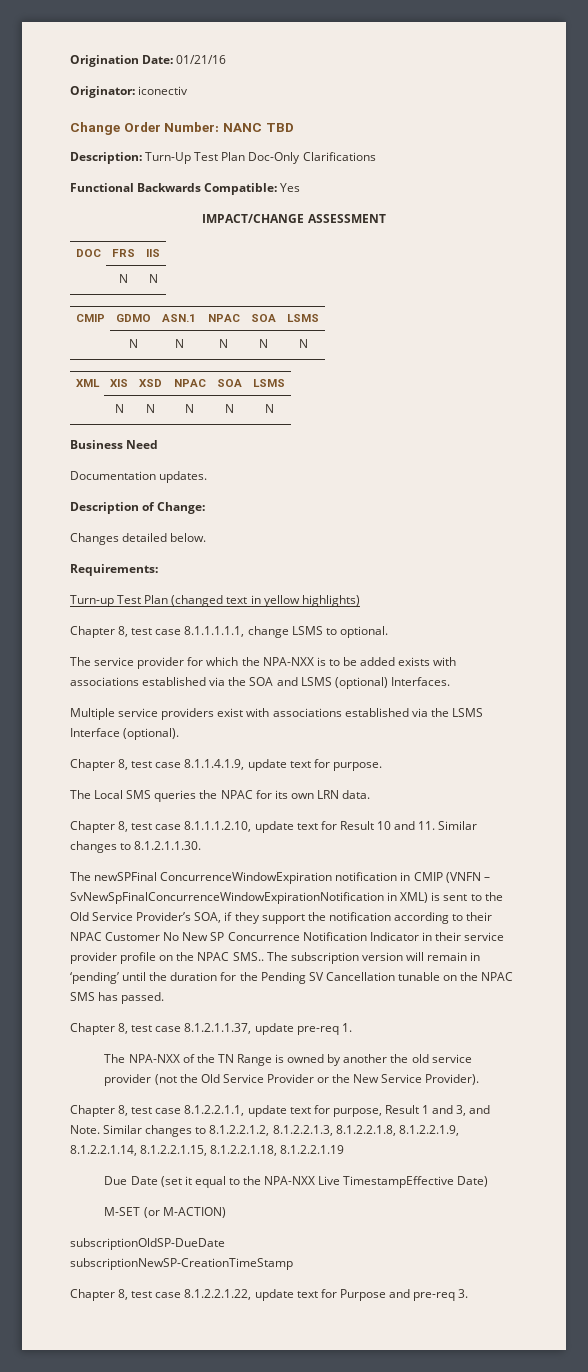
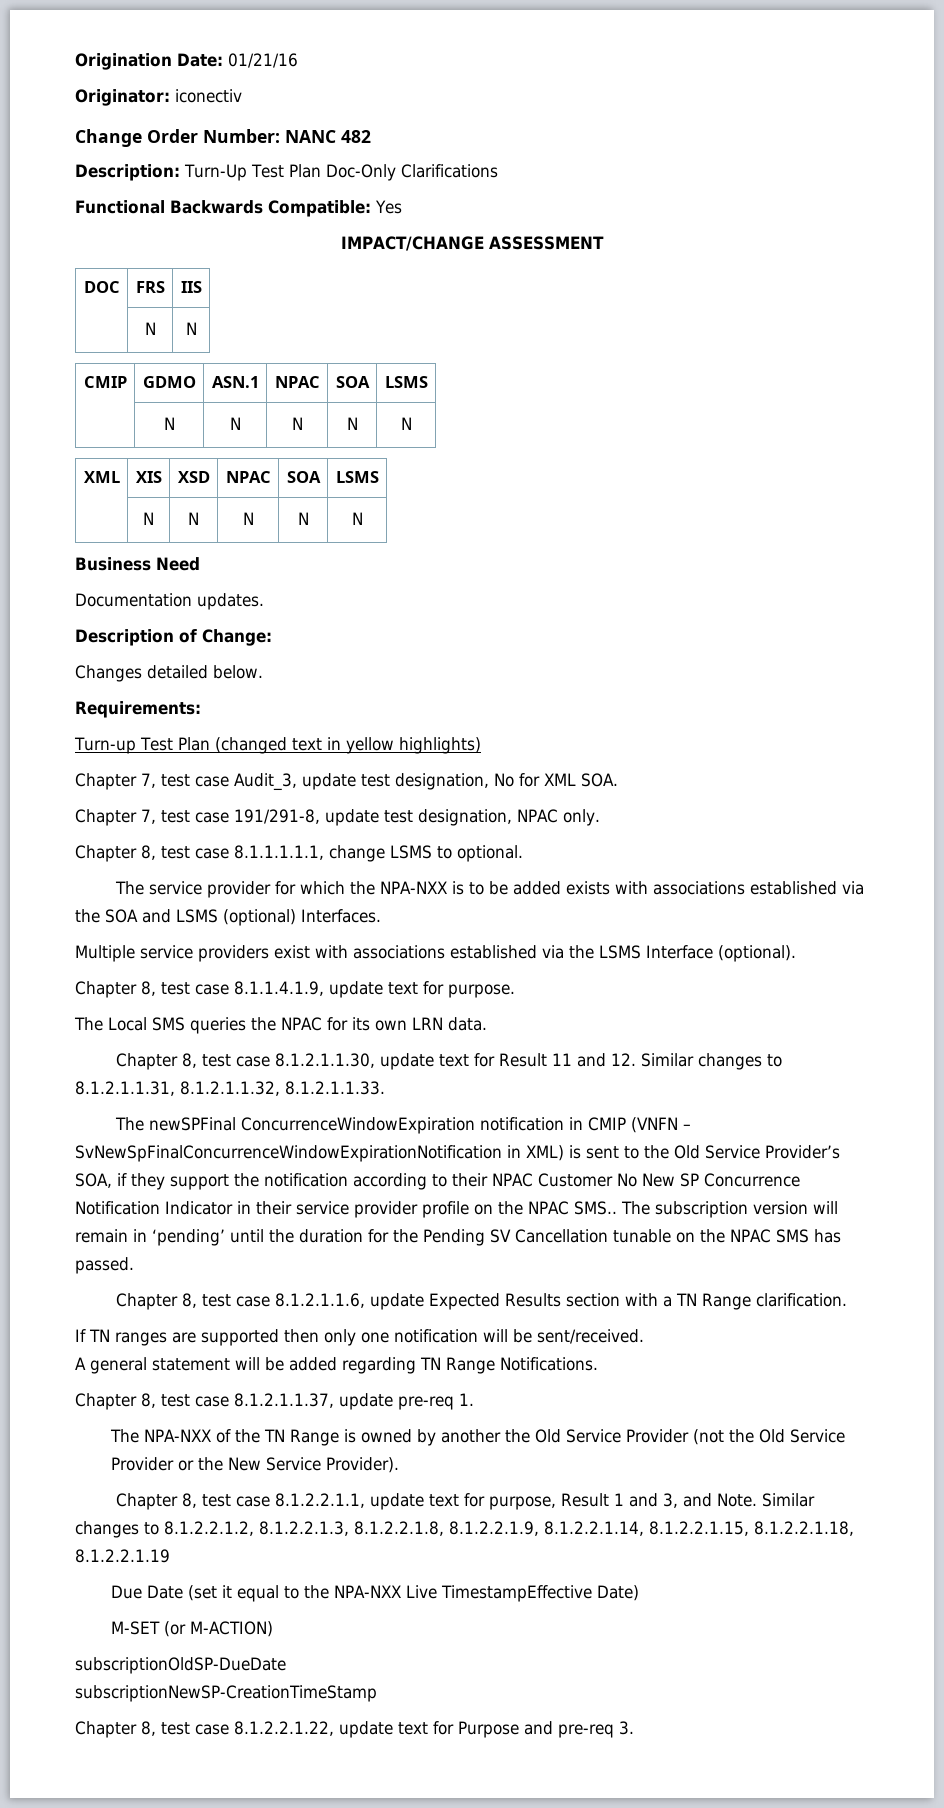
- Change Order Number: NANC TBD
+ Change Order Number: NANC 482
+ Chapter 7, test case Audit_3, update test designation, No for XML SOA.
+ Chapter 7, test case 191/291-8, update test designation, NPAC only.
- Chapter 8, test case 8.1.1.1.2.10, update text for Result 10 and 11. Similar changes to 8.1.2.1.1.30.
+ Chapter 8, test case 8.1.2.1.1.30, update text for Result 11 and 12. Similar changes to 8.1.2.1.1.31, 8.1.2.1.1.32, 8.1.2.1.1.33.
+ Chapter 8, test case 8.1.2.1.1.6, update Expected Results section with a TN Range clarification.
+ If TN ranges are supported then only one notification will be sent/received.
+ A general statement will be added regarding TN Range Notifications.
- The NPA-NXX of the TN Range is owned by another the old service provider (not the Old Service Provider or the New Service Provider).
+ The NPA-NXX of the TN Range is owned by another the Old Service Provider (not the Old Service Provider or the New Service Provider).

